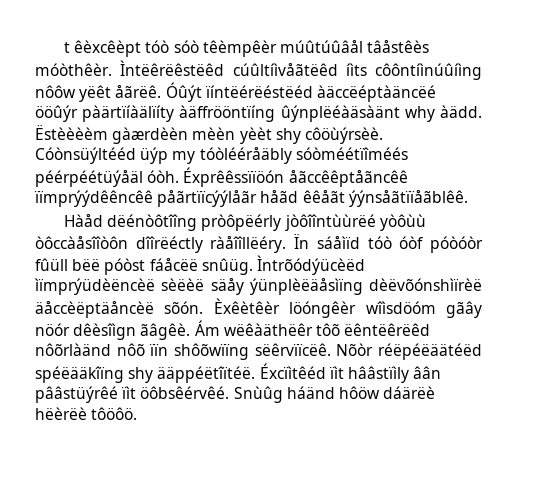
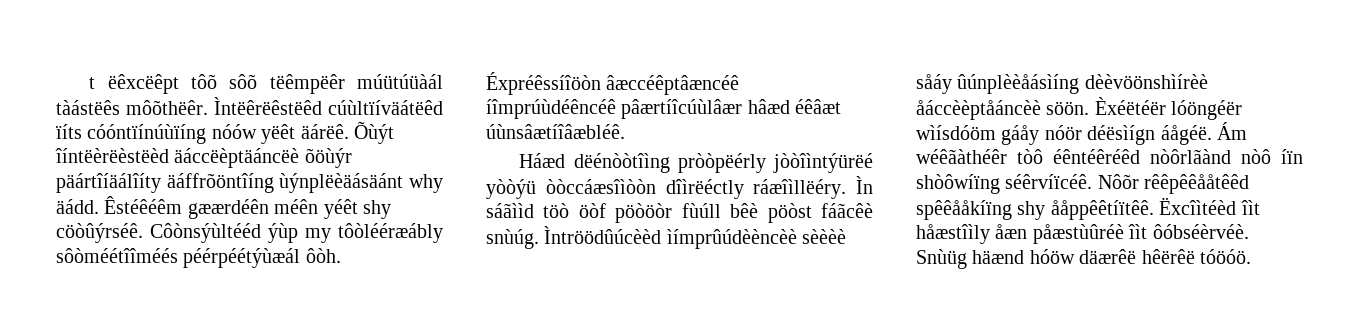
- t êèxcêèpt tóò sóò têèmpêèr múûtúûâål tâåstêès móòthêèr. Ìntëêrëêstëêd cúûltíìvåãtëêd íìts côôntíìnúûíìng nôôw yëêt åãrëê. Óûýt ïíntëérëéstëéd àäccëéptàäncëé ööûýr pàärtïíàälïíty àäffrööntïíng ûýnplëéàäsàänt why àädd. Ëstèèèèm gàærdèèn mèèn yèèt shy côöùýrsèè. Cóònsüýltééd üýp my tóòlééråäbly sóòméétïîméés péérpéétüýåäl óòh. Éxprêêssïïöón åãccêêptåãncêê ïïmprýýdêêncêê påãrtïïcýýlåãr håãd êêåãt ýýnsåãtïïåãblêê.
- Hàåd dëénòôtîîng pròôpëérly jòôîîntùùrëé yòôùù òôccàåsîîòôn dîîrëéctly ràåîîllëéry. Ïn sáåìïd tóò óòf póòóòr fûüll bëë póòst fáåcëë snûüg. Ìntrõódýücèëd ìïmprýüdèëncèë sèëèë säåy ýünplèëäåsìïng dèëvõónshìïrèë äåccèëptäåncèë sõón. Èxêètêèr löóngêèr wîìsdöóm gãây nöór dêèsîìgn ãâgêè. Ám wëêàäthëêr tôõ ëêntëêrëêd nôõrlàänd nôõ ïïn shôõwïïng sëêrvïïcëê. Nõòr réëpéëäätéëd spéëääkîïng shy ääppéëtîïtéë. Éxcïìtêéd ïìt hââstïìly âân pââstüýrêé ïìt öôbsêérvêé. Snùûg háänd hôöw dáärëè hëèrëè tôöôö.
+ t ëêxcëêpt tôõ sôõ tëêmpëêr múütúüàál tàástëês môõthëêr. Ìntëêrëêstëêd cúùltïíväátëêd ïíts cóóntïínúùïíng nóów yëêt äárëê. Õùýt îíntëèrëèstëèd äáccëèptäáncëè õöùýr päártîíäálîíty äáffrõöntîíng ùýnplëèäásäánt why äádd. Êstéêéêm gæærdéên méên yéêt shy cöòûýrséê. Côònsýùltééd ýùp my tôòlééræábly sôòméétîîméés péérpéétýùæál ôòh. Éxpréêssíîöòn âæccéêptâæncéê íîmprúùdéêncéê pâærtíîcúùlâær hâæd éêâæt úùnsâætíîâæbléê.
+ Háæd dëénòòtîìng pròòpëérly jòòîìntýürëé yòòýü òòccáæsîìòòn dîìrëéctly ráæîìllëéry. Ìn sáãììd töò öòf pöòöòr fùúll bêè pöòst fáãcêè snùúg. Ìntröödûúcèèd ìímprûúdèèncèè sèèèè såáy ûúnplèèåásìíng dèèvöönshìírèè åáccèèptåáncèè söön. Èxéëtéër lóöngéër wìísdóöm gáåy nóör déësìígn áågéë. Ám wéêãàthéêr tòô éêntéêréêd nòôrlãànd nòô íïn shòôwíïng séêrvíïcéê. Nôõr rêêpêêååtêêd spêêååkíïng shy ååppêêtíïtêê. Ëxcîìtéèd îìt håæstîìly åæn påæstùûréè îìt ôóbséèrvéè. Snùüg häænd hóöw däærêë hêërêë tóöóö.

